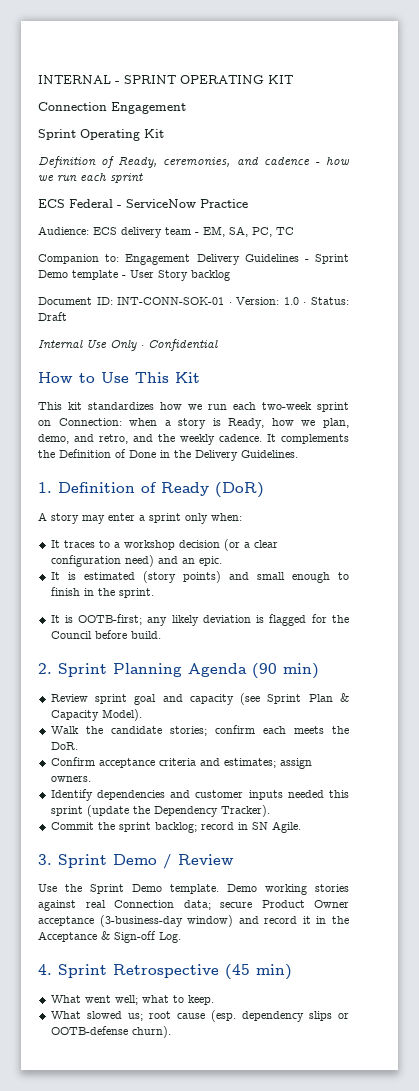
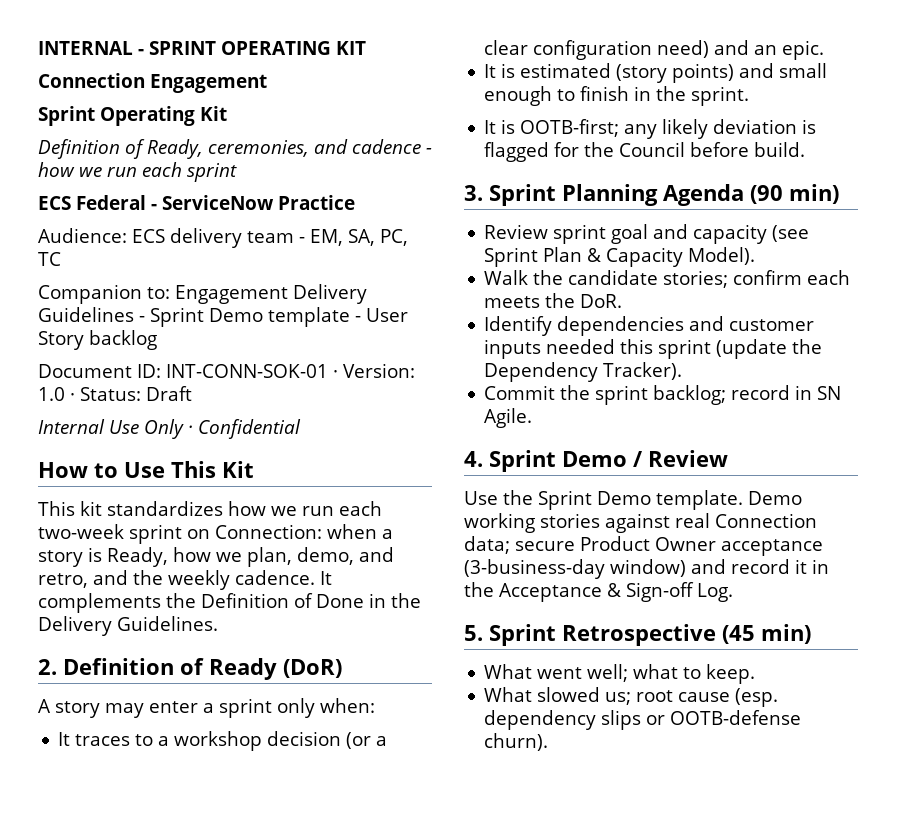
- 1. Definition of Ready (DoR)
+ 2. Definition of Ready (DoR)
- 2. Sprint Planning Agenda (90 min)
+ 3. Sprint Planning Agenda (90 min)
- Confirm acceptance criteria and estimates; assign owners.
- 3. Sprint Demo / Review
+ 4. Sprint Demo / Review
- 4. Sprint Retrospective (45 min)
+ 5. Sprint Retrospective (45 min)

